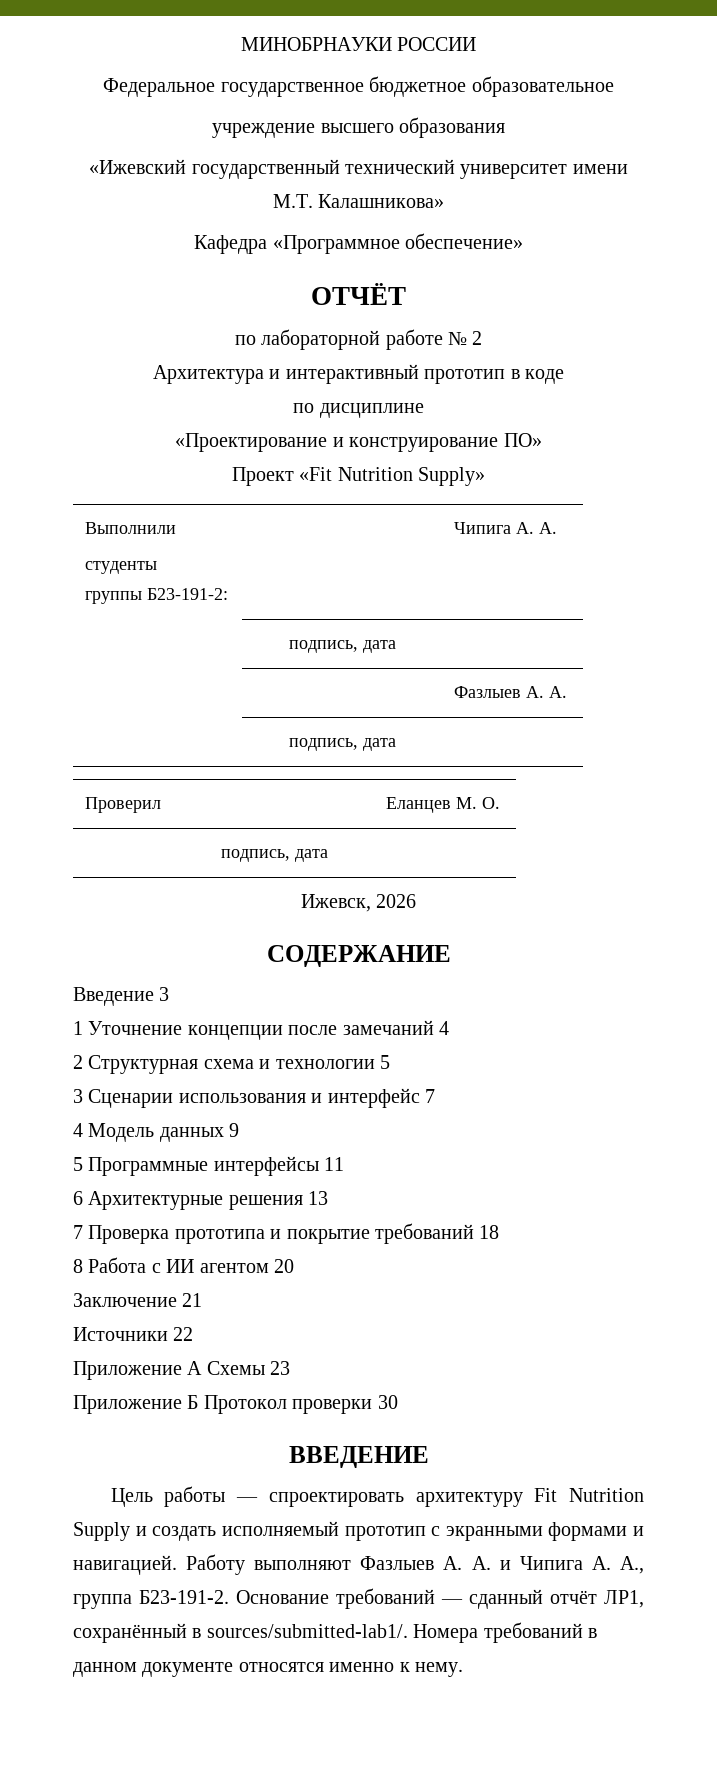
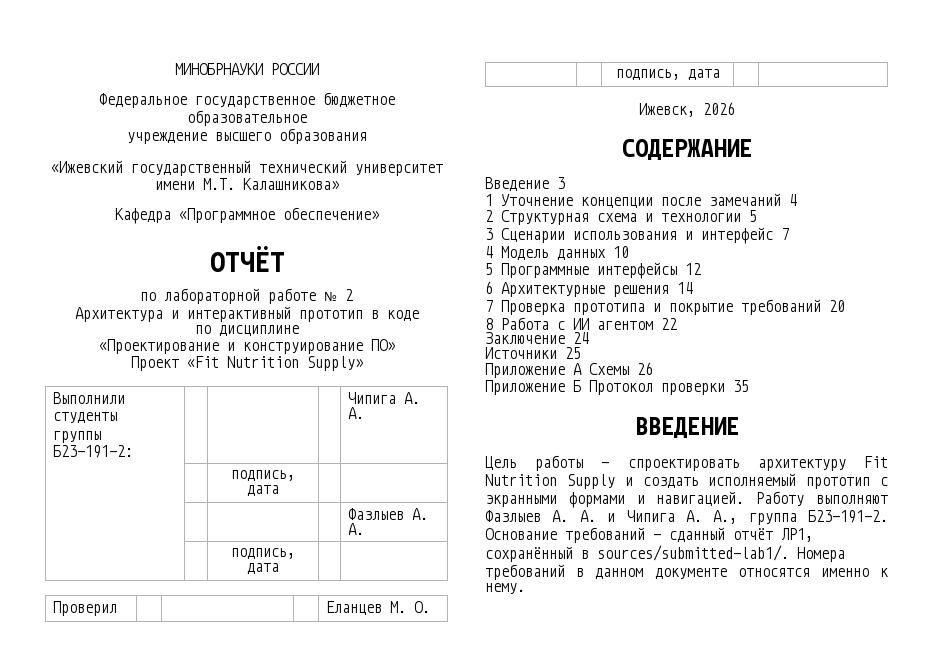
- 4 Модель данных 9
+ 4 Модель данных 10
- 5 Программные интерфейсы 11
+ 5 Программные интерфейсы 12
- 6 Архитектурные решения 13
+ 6 Архитектурные решения 14
- 7 Проверка прототипа и покрытие требований 18
+ 7 Проверка прототипа и покрытие требований 20
- 8 Работа с ИИ агентом 20
+ 8 Работа с ИИ агентом 22
- Заключение 21
+ Заключение 24
- Источники 22
+ Источники 25
- Приложение А Схемы 23
+ Приложение А Схемы 26
- Приложение Б Протокол проверки 30
+ Приложение Б Протокол проверки 35
- Цель работы — спроектировать архитектуру Fit Nutrition Supply и создать исполняемый прототип с экранными формами и навигацией.
+ Цель работы - спроектировать архитектуру Fit Nutrition Supply и создать исполняемый прототип с экранными формами и навигацией.
- Основание требований — сданный отчёт ЛР1, сохранённый в sources/submitted-lab1/.
+ Основание требований - сданный отчёт ЛР1, сохранённый в sources/submitted-lab1/.

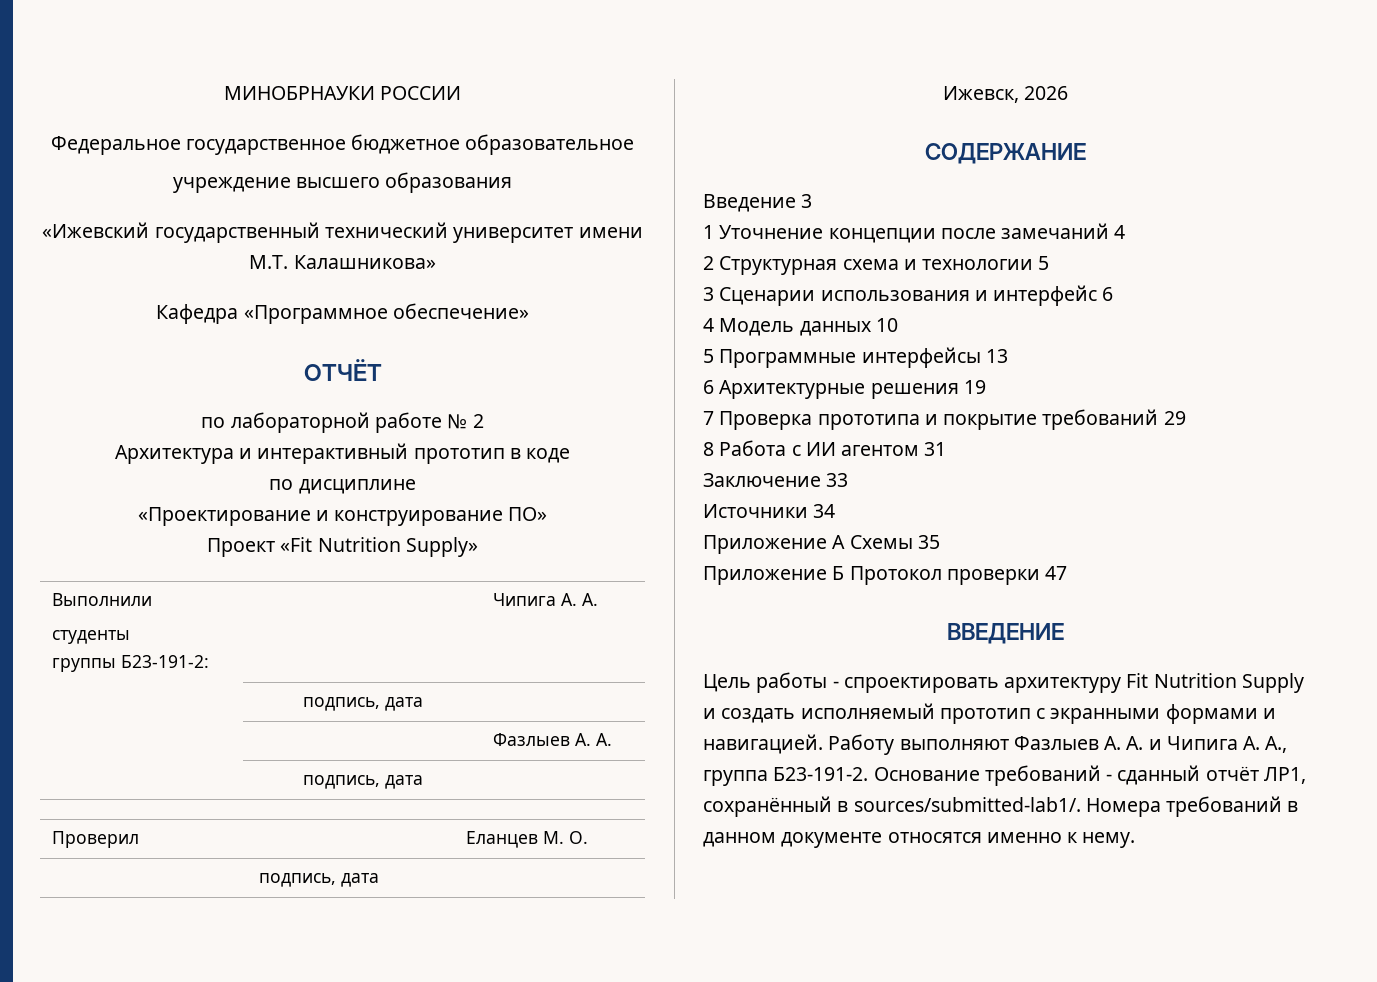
- 3 Сценарии использования и интерфейс 7
+ 3 Сценарии использования и интерфейс 6
- 5 Программные интерфейсы 12
+ 5 Программные интерфейсы 13
- 6 Архитектурные решения 14
+ 6 Архитектурные решения 19
- 7 Проверка прототипа и покрытие требований 20
+ 7 Проверка прототипа и покрытие требований 29
- 8 Работа с ИИ агентом 22
+ 8 Работа с ИИ агентом 31
- Заключение 24
+ Заключение 33
- Источники 25
+ Источники 34
- Приложение А Схемы 26
+ Приложение А Схемы 35
- Приложение Б Протокол проверки 35
+ Приложение Б Протокол проверки 47

